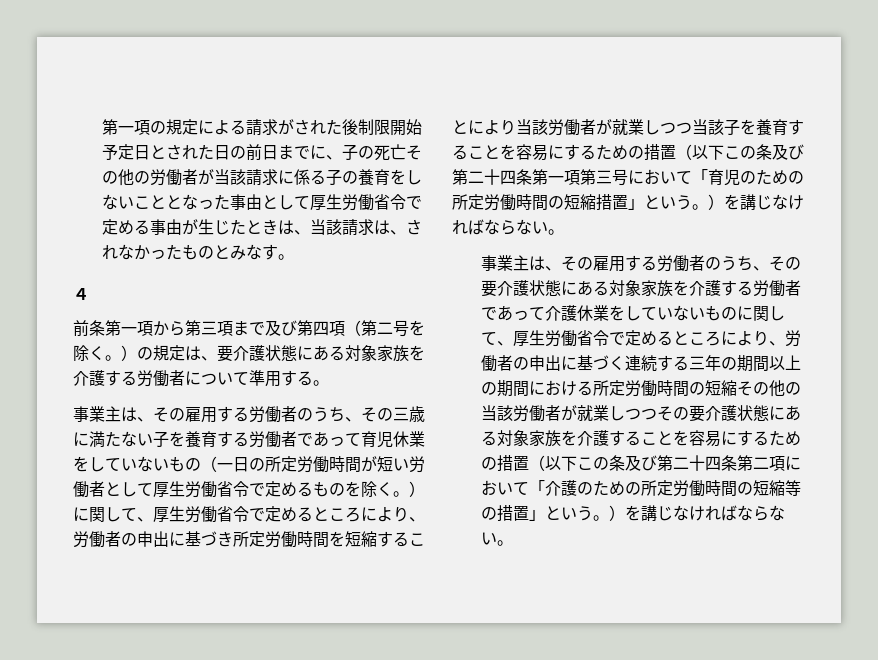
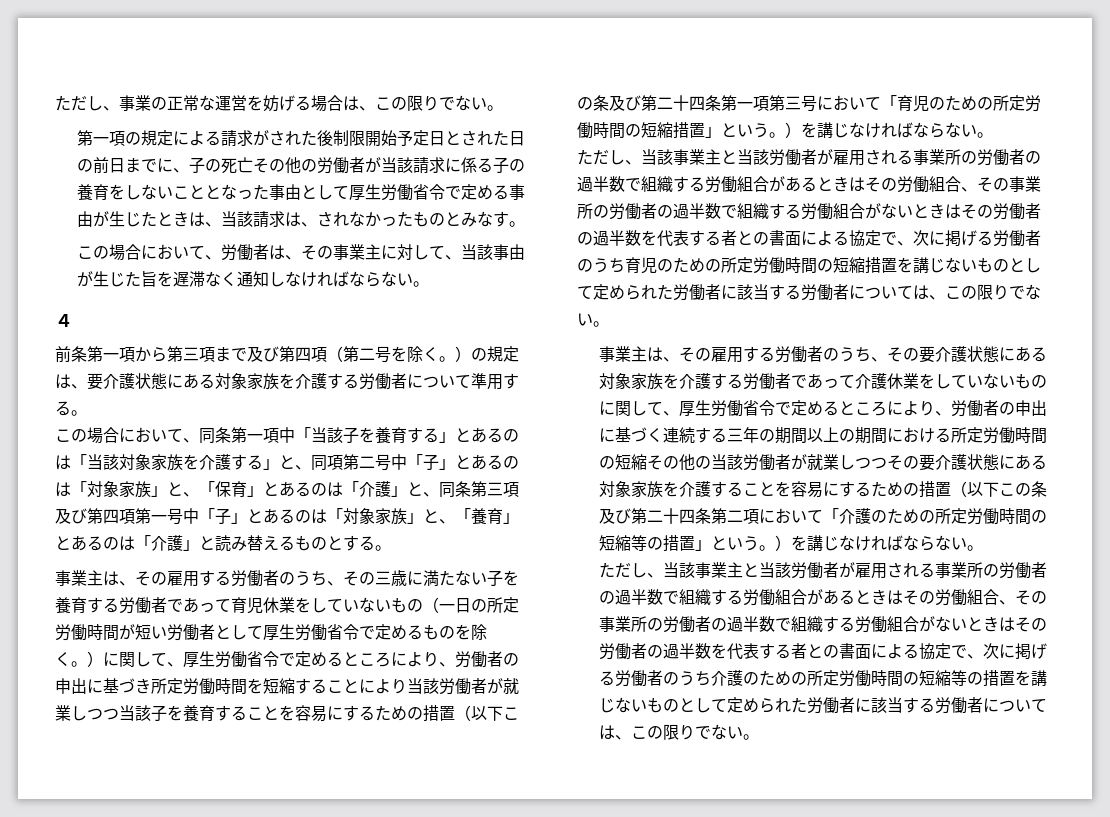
+ ただし、事業の正常な運営を妨げる場合は、この限りでない。
+ この場合において、労働者は、その事業主に対して、当該事由が生じた旨を遅滞なく通知しなければならない。
+ この場合において、同条第一項中「当該子を養育する」とあるのは「当該対象家族を介護する」と、同項第二号中「子」とあるのは「対象家族」と、「保育」とあるのは「介護」と、同条第三項及び第四項第一号中「子」とあるのは「対象家族」と、「養育」とあるのは「介護」と読み替えるものとする。
+ ただし、当該事業主と当該労働者が雇用される事業所の労働者の過半数で組織する労働組合があるときはその労働組合、その事業所の労働者の過半数で組織する労働組合がないときはその労働者の過半数を代表する者との書面による協定で、次に掲げる労働者のうち育児のための所定労働時間の短縮措置を講じないものとして定められた労働者に該当する労働者については、この限りでない。
+ ただし、当該事業主と当該労働者が雇用される事業所の労働者の過半数で組織する労働組合があるときはその労働組合、その事業所の労働者の過半数で組織する労働組合がないときはその労働者の過半数を代表する者との書面による協定で、次に掲げる労働者のうち介護のための所定労働時間の短縮等の措置を講じないものとして定められた労働者に該当する労働者については、この限りでない。

